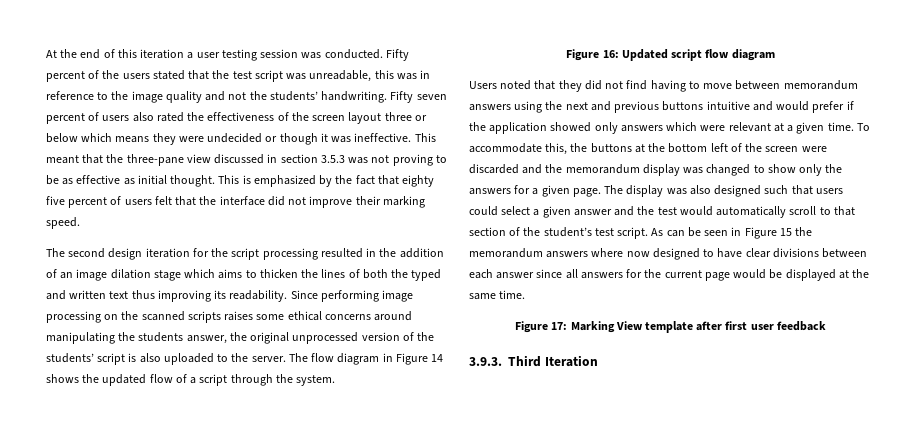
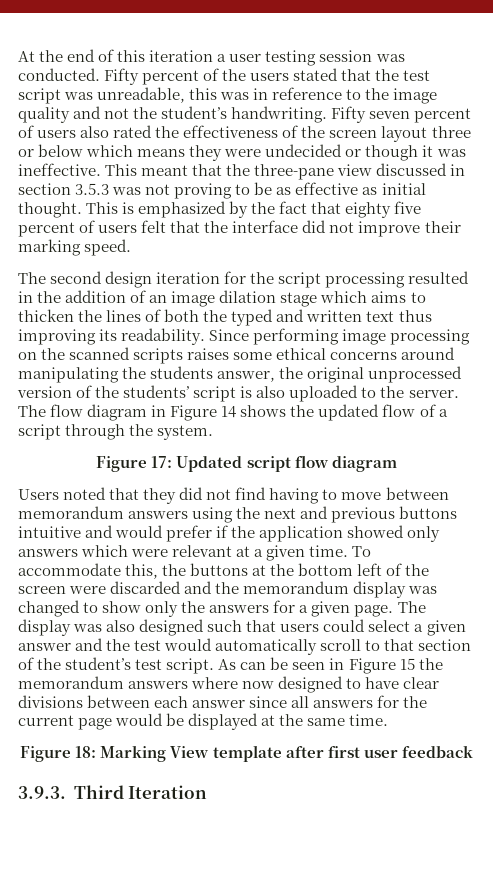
- Fifty percent of the users stated that the test script was unreadable, this was in reference to the image quality and not the students’ handwriting.
+ Fifty percent of the users stated that the test script was unreadable, this was in reference to the image quality and not the student’s handwriting.
- Figure 16: Updated script flow diagram
+ Figure 17: Updated script flow diagram
- Figure 17: Marking View template after first user feedback
+ Figure 18: Marking View template after first user feedback

